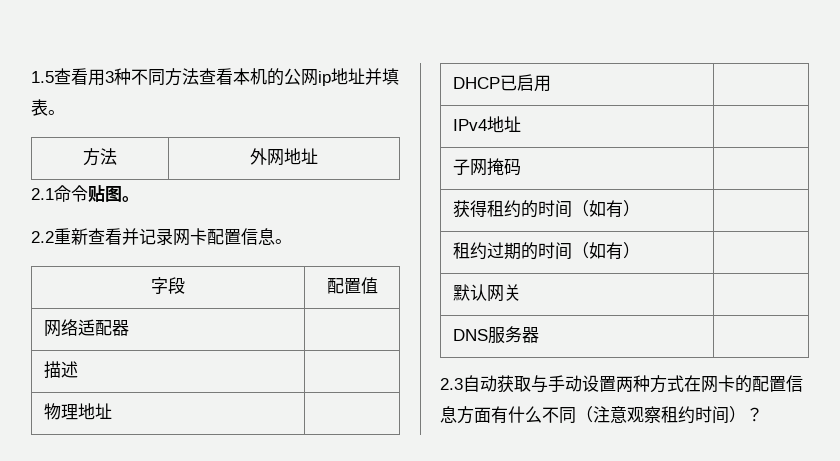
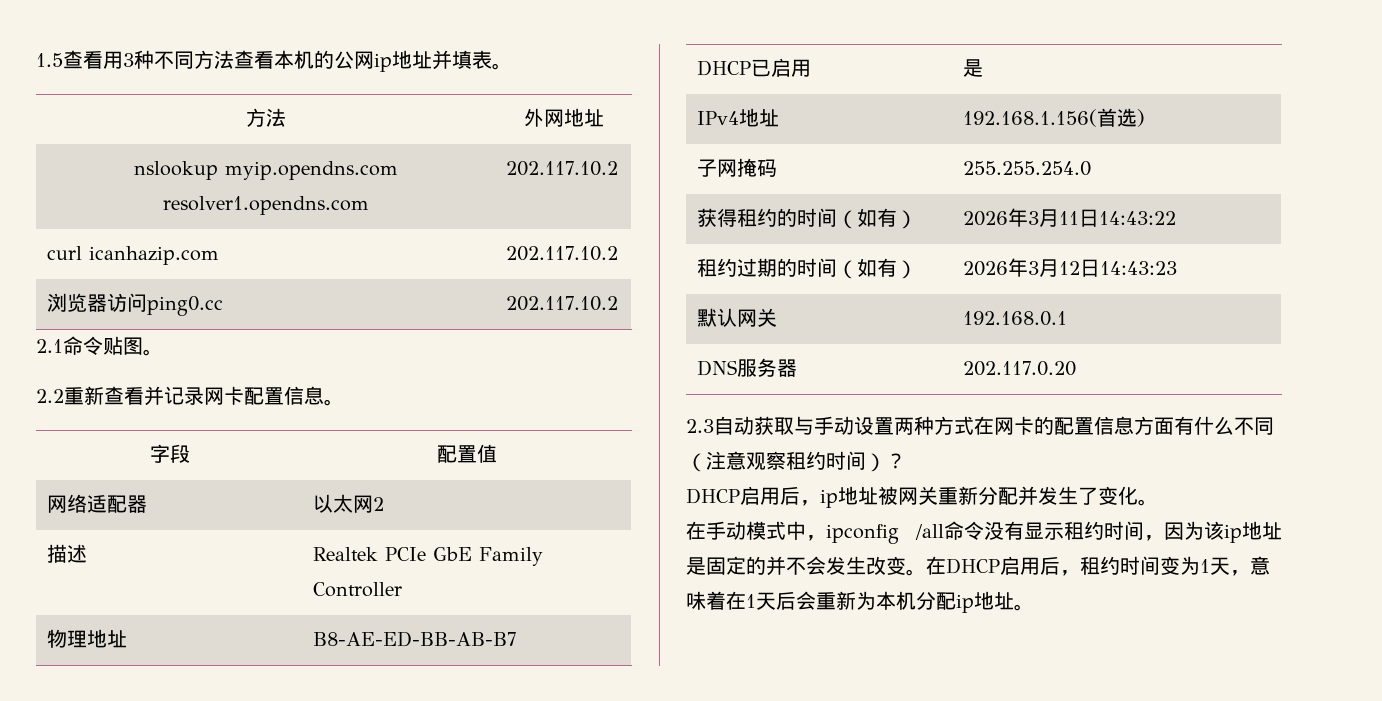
+ nslookup myip.opendns.com resolver1.opendns.com | 202.117.10.2
+ curl icanhazip.com | 202.117.10.2
+ 浏览器访问ping0.cc | 202.117.10.2
- 网络适配器 |
+ 网络适配器 | 以太网2
- 描述 |
+ 描述 | Realtek PCIe GbE Family Controller
- 物理地址 |
+ 物理地址 | B8-AE-ED-BB-AB-B7
- DHCP已启用 |
+ DHCP已启用 | 是
- IPv4地址 |
+ IPv4地址 | 192.168.1.156(首选)
- 子网掩码 |
+ 子网掩码 | 255.255.254.0
- 获得租约的时间（如有） |
+ 获得租约的时间（如有） | 2026年3月11日14:43:22
- 租约过期的时间（如有） |
+ 租约过期的时间（如有） | 2026年3月12日14:43:23
- 默认网关 |
+ 默认网关 | 192.168.0.1
- DNS服务器 |
+ DNS服务器 | 202.117.0.20
+ DHCP启用后，ip地址被网关重新分配并发生了变化。
+ 在手动模式中，ipconfig /all命令没有显示租约时间，因为该ip地址是固定的并不会发生改变。在DHCP启用后，租约时间变为1天，意味着在1天后会重新为本机分配ip地址。

